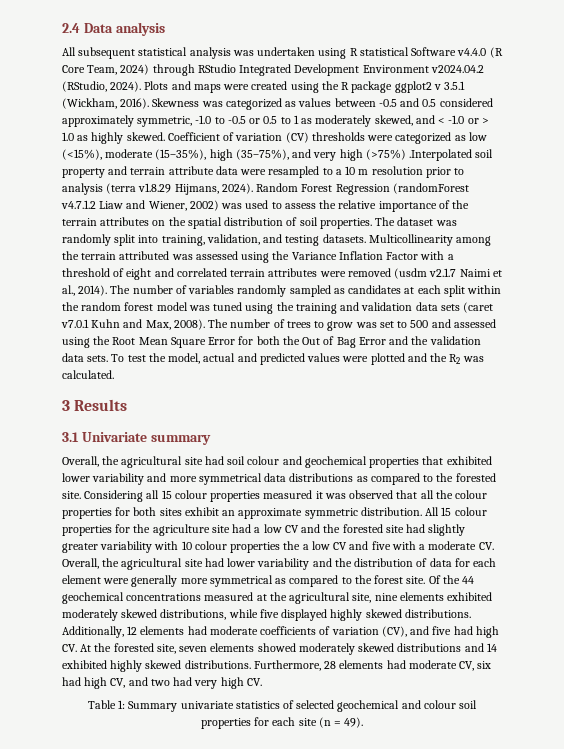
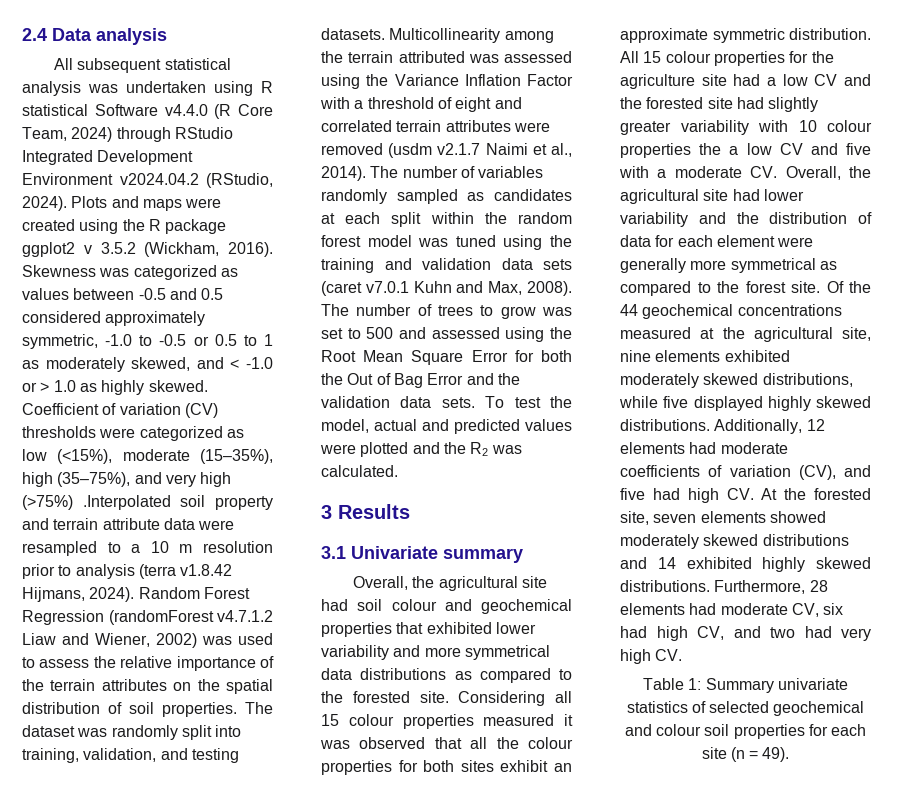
- Plots and maps were created using the R package ggplot2 v 3.5.1 (Wickham, 2016).
+ Plots and maps were created using the R package ggplot2 v 3.5.2 (Wickham, 2016).
- Coefficient of variation (CV) thresholds were categorized as low (<15%), moderate (15–35%), high (35–75%), and very high (>75%) .Interpolated soil property and terrain attribute data were resampled to a 10 m resolution prior to analysis (terra v1.8.29 Hijmans, 2024).
+ Coefficient of variation (CV) thresholds were categorized as low (<15%), moderate (15–35%), high (35–75%), and very high (>75%) .Interpolated soil property and terrain attribute data were resampled to a 10 m resolution prior to analysis (terra v1.8.42 Hijmans, 2024).

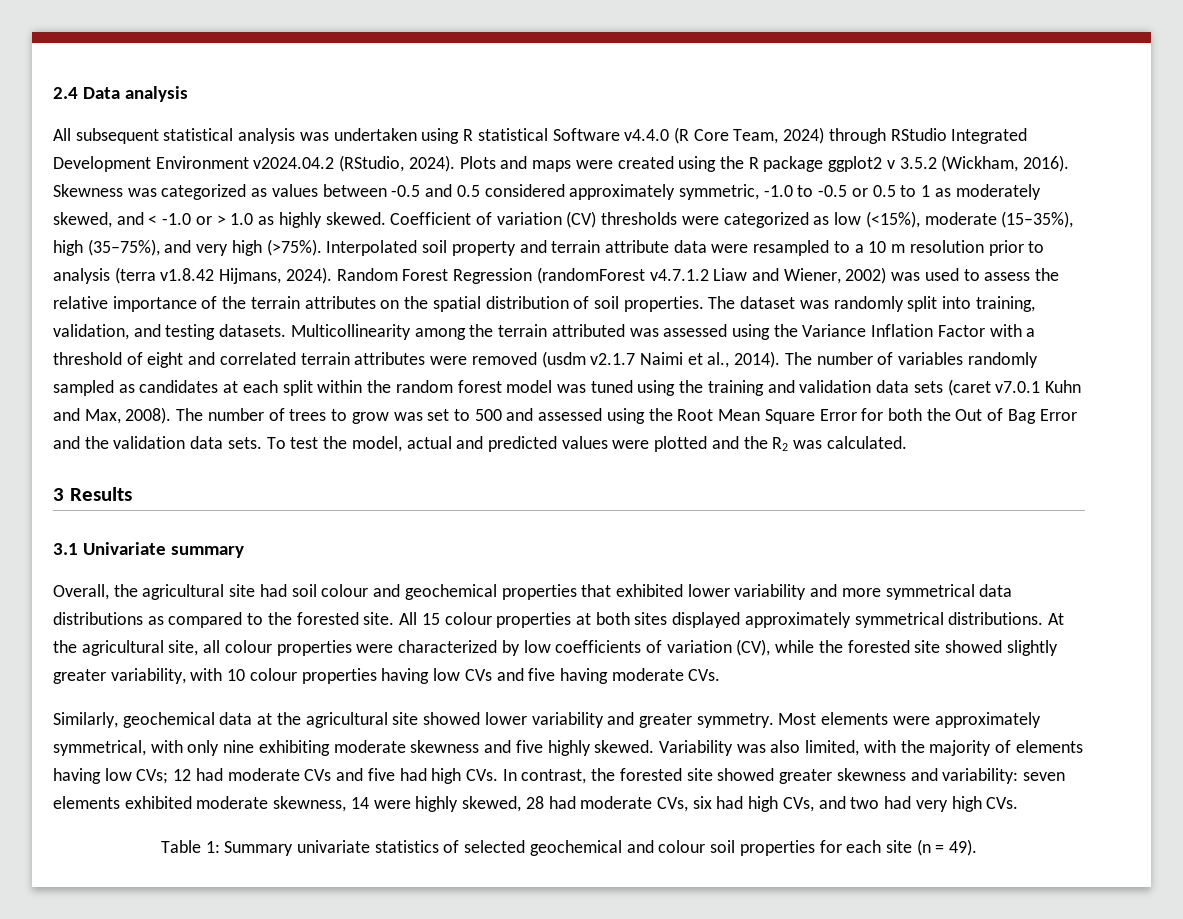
- Coefficient of variation (CV) thresholds were categorized as low (<15%), moderate (15–35%), high (35–75%), and very high (>75%) .Interpolated soil property and terrain attribute data were resampled to a 10 m resolution prior to analysis (terra v1.8.42 Hijmans, 2024).
+ Coefficient of variation (CV) thresholds were categorized as low (<15%), moderate (15–35%), high (35–75%), and very high (>75%). Interpolated soil property and terrain attribute data were resampled to a 10 m resolution prior to analysis (terra v1.8.42 Hijmans, 2024).
- Considering all 15 colour properties measured it was observed that all the colour properties for both sites exhibit an approximate symmetric distribution. All 15 colour properties for the agriculture site had a low CV and the forested site had slightly greater variability with 10 colour properties the a low CV and five with a moderate CV. Overall, the agricultural site had lower variability and the distribution of data for each element were generally more symmetrical as compared to the forest site. Of the 44 geochemical concentrations measured at the agricultural site, nine elements exhibited moderately skewed distributions, while five displayed highly skewed distributions. Additionally, 12 elements had moderate coefficients of variation (CV), and five had high CV. At the forested site, seven elements showed moderately skewed distributions and 14 exhibited highly skewed distributions. Furthermore, 28 elements had moderate CV, six had high CV, and two had very high CV.
+ All 15 colour properties at both sites displayed approximately symmetrical distributions. At the agricultural site, all colour properties were characterized by low coefficients of variation (CV), while the forested site showed slightly greater variability, with 10 colour properties having low CVs and five having moderate CVs.
+ Similarly, geochemical data at the agricultural site showed lower variability and greater symmetry. Most elements were approximately symmetrical, with only nine exhibiting moderate skewness and five highly skewed. Variability was also limited, with the majority of elements having low CVs; 12 had moderate CVs and five had high CVs. In contrast, the forested site showed greater skewness and variability: seven elements exhibited moderate skewness, 14 were highly skewed, 28 had moderate CVs, six had high CVs, and two had very high CVs.

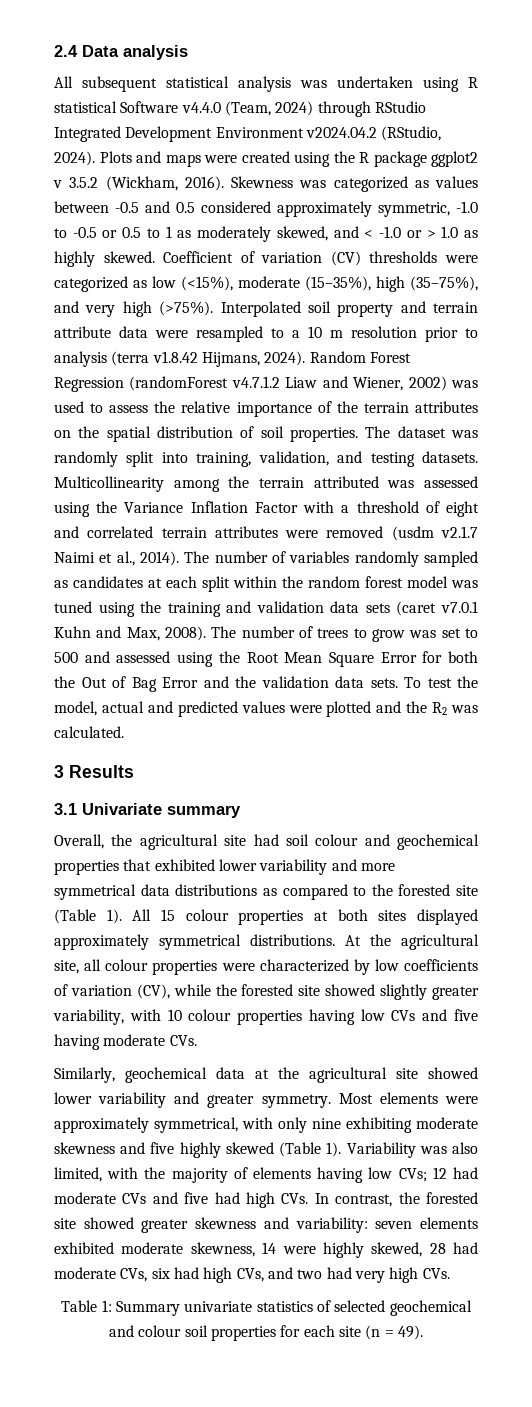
- All subsequent statistical analysis was undertaken using R statistical Software v4.4.0 (R Core Team, 2024) through RStudio Integrated Development Environment v2024.04.2 (RStudio, 2024).
+ All subsequent statistical analysis was undertaken using R statistical Software v4.4.0 (Team, 2024) through RStudio Integrated Development Environment v2024.04.2 (RStudio, 2024).
- Overall, the agricultural site had soil colour and geochemical properties that exhibited lower variability and more symmetrical data distributions as compared to the forested site.
+ Overall, the agricultural site had soil colour and geochemical properties that exhibited lower variability and more symmetrical data distributions as compared to the forested site (Table 1).
- Most elements were approximately symmetrical, with only nine exhibiting moderate skewness and five highly skewed.
+ Most elements were approximately symmetrical, with only nine exhibiting moderate skewness and five highly skewed (Table 1).

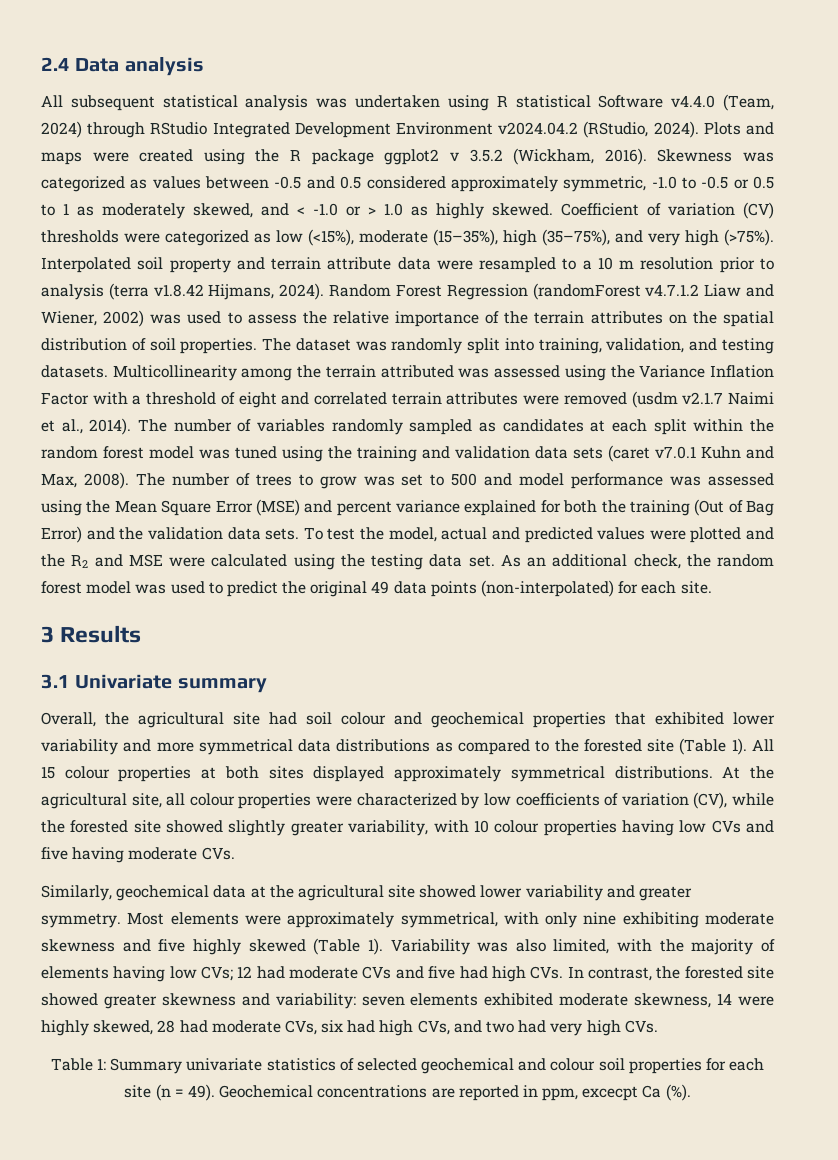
- The number of trees to grow was set to 500 and assessed using the Root Mean Square Error for both the Out of Bag Error and the validation data sets.
+ The number of trees to grow was set to 500 and model performance was assessed using the Mean Square Error (MSE) and percent variance explained for both the training (Out of Bag Error) and the validation data sets.
- To test the model, actual and predicted values were plotted and the R2 was calculated.
+ To test the model, actual and predicted values were plotted and the R2 and MSE were calculated using the testing data set. As an additional check, the random forest model was used to predict the original 49 data points (non-interpolated) for each site.
+ Geochemical concentrations are reported in ppm, excecpt Ca (%).

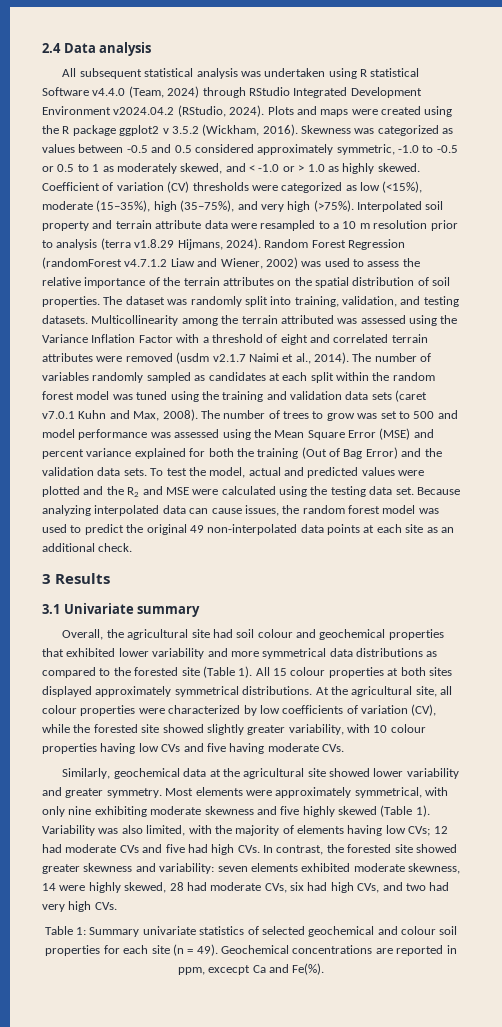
- Interpolated soil property and terrain attribute data were resampled to a 10 m resolution prior to analysis (terra v1.8.42 Hijmans, 2024).
+ Interpolated soil property and terrain attribute data were resampled to a 10 m resolution prior to analysis (terra v1.8.29 Hijmans, 2024).
- As an additional check, the random forest model was used to predict the original 49 data points (non-interpolated) for each site.
+ Because analyzing interpolated data can cause issues, the random forest model was used to predict the original 49 non-interpolated data points at each site as an additional check.
- Geochemical concentrations are reported in ppm, excecpt Ca (%).
+ Geochemical concentrations are reported in ppm, excecpt Ca and Fe(%).

